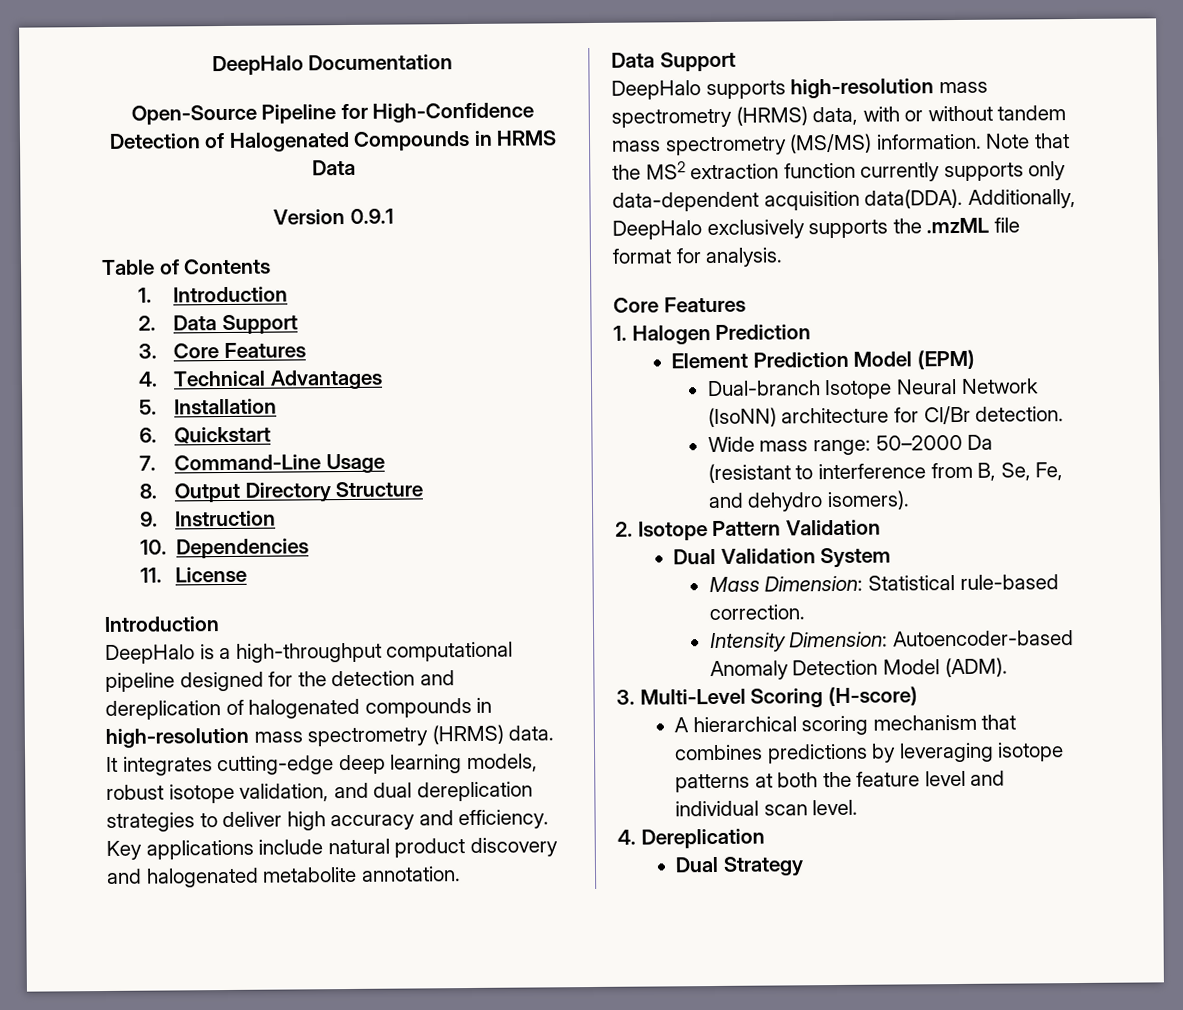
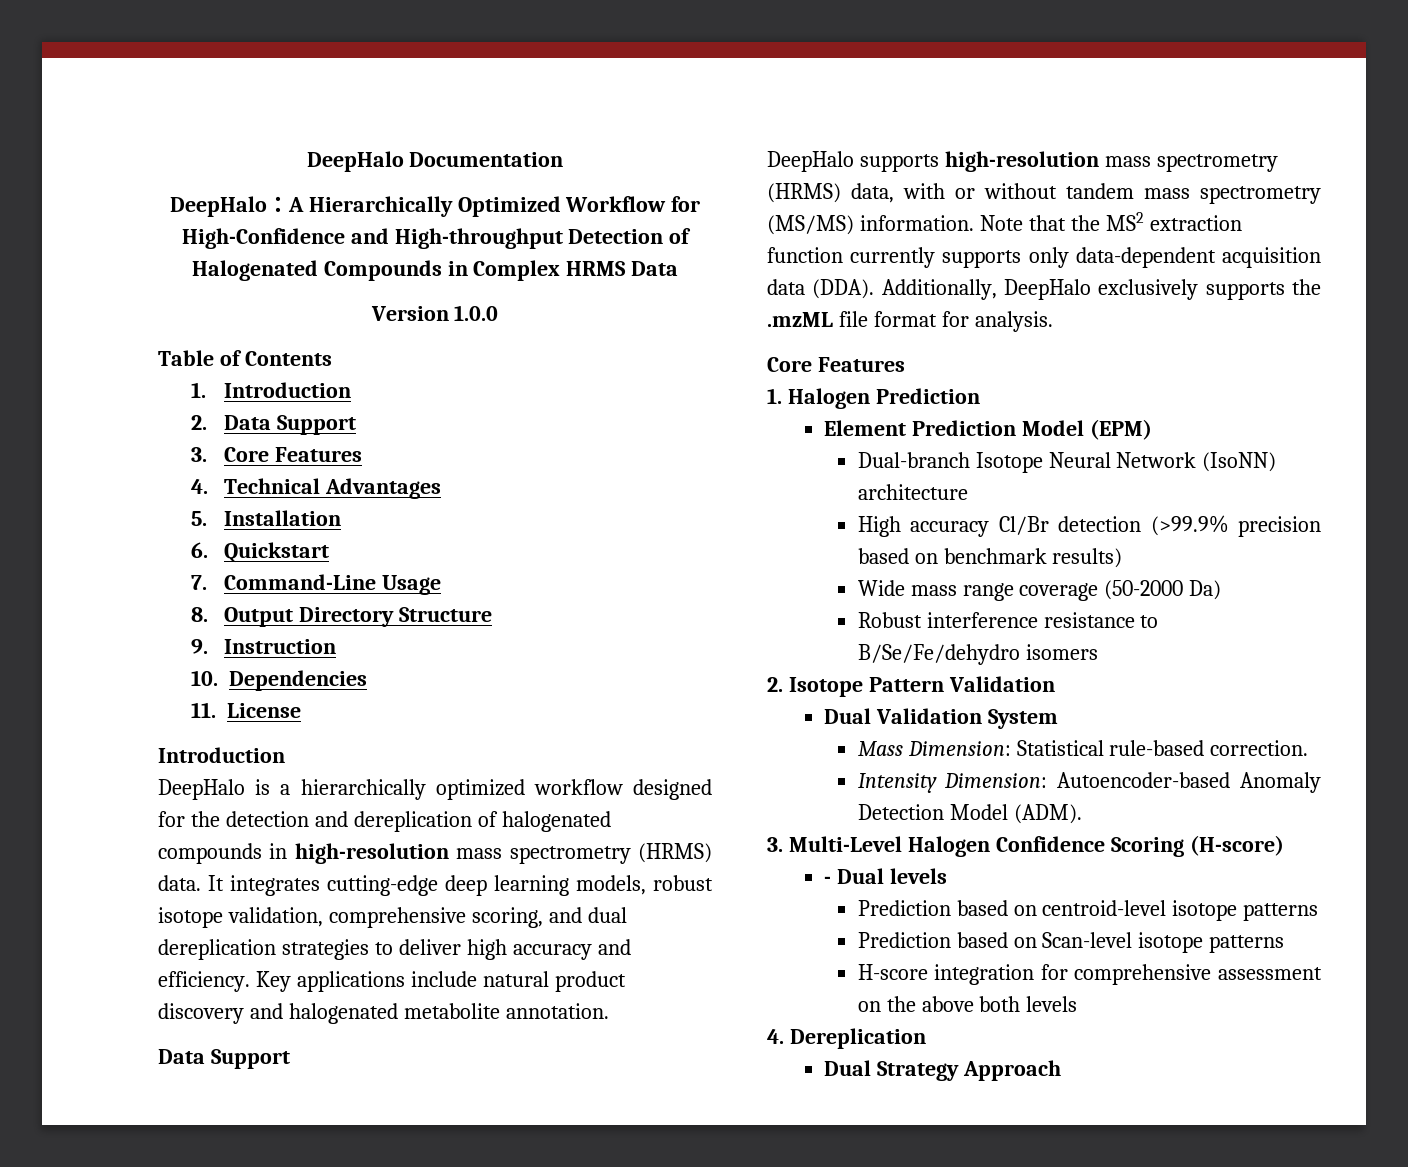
- Open-Source Pipeline for High-Confidence Detection of Halogenated Compounds in HRMS Data
+ DeepHalo：A Hierarchically Optimized Workflow for High-Confidence and High-throughput Detection of Halogenated Compounds in Complex HRMS Data
- Version 0.9.1
+ Version 1.0.0
- DeepHalo is a high-throughput computational pipeline designed for the detection and dereplication of halogenated compounds in high-resolution mass spectrometry (HRMS) data.
+ DeepHalo is a hierarchically optimized workflow designed for the detection and dereplication of halogenated compounds in high-resolution mass spectrometry (HRMS) data.
- It integrates cutting-edge deep learning models, robust isotope validation, and dual dereplication strategies to deliver high accuracy and efficiency.
+ It integrates cutting-edge deep learning models, robust isotope validation, comprehensive scoring, and dual dereplication strategies to deliver high accuracy and efficiency.
- Note that the MS2 extraction function currently supports only data-dependent acquisition data(DDA).
+ Note that the MS2 extraction function currently supports only data-dependent acquisition data (DDA).
- Dual-branch Isotope Neural Network (IsoNN) architecture for Cl/Br detection.
- Wide mass range: 50–2000 Da (resistant to interference from B, Se, Fe, and dehydro isomers).
+ Dual-branch Isotope Neural Network (IsoNN) architecture
+ High accuracy Cl/Br detection (>99.9% precision based on benchmark results)
+ Wide mass range coverage (50-2000 Da)
+ Robust interference resistance to B/Se/Fe/dehydro isomers
- 3. Multi-Level Scoring (H-score)
+ 3. Multi-Level Halogen Confidence Scoring (H-score)
- A hierarchical scoring mechanism that combines predictions by leveraging isotope patterns at both the feature level and individual scan level.
+ - Dual levels
+ Prediction based on centroid-level isotope patterns
+ Prediction based on Scan-level isotope patterns
+ H-score integration for comprehensive assessment on the above both levels
- Dual Strategy
+ Dual Strategy Approach

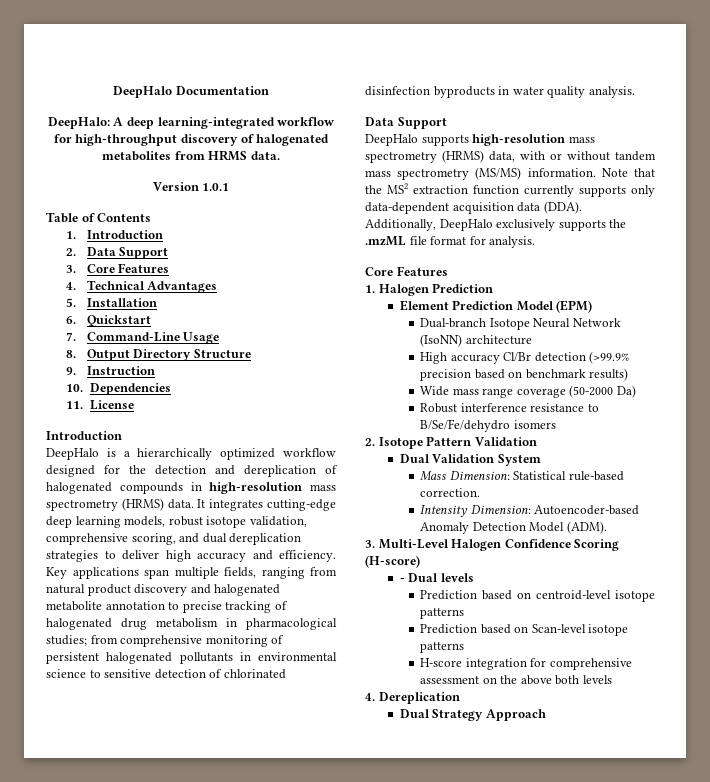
- DeepHalo：A Hierarchically Optimized Workflow for High-Confidence and High-throughput Detection of Halogenated Compounds in Complex HRMS Data
+ DeepHalo: A deep learning-integrated workflow for high-throughput discovery of halogenated metabolites from HRMS data.
- Version 1.0.0
+ Version 1.0.1
- Key applications include natural product discovery and halogenated metabolite annotation.
+ Key applications span multiple fields, ranging from natural product discovery and halogenated metabolite annotation to precise tracking of halogenated drug metabolism in pharmacological studies; from comprehensive monitoring of persistent halogenated pollutants in environmental science to sensitive detection of chlorinated disinfection byproducts in water quality analysis.

